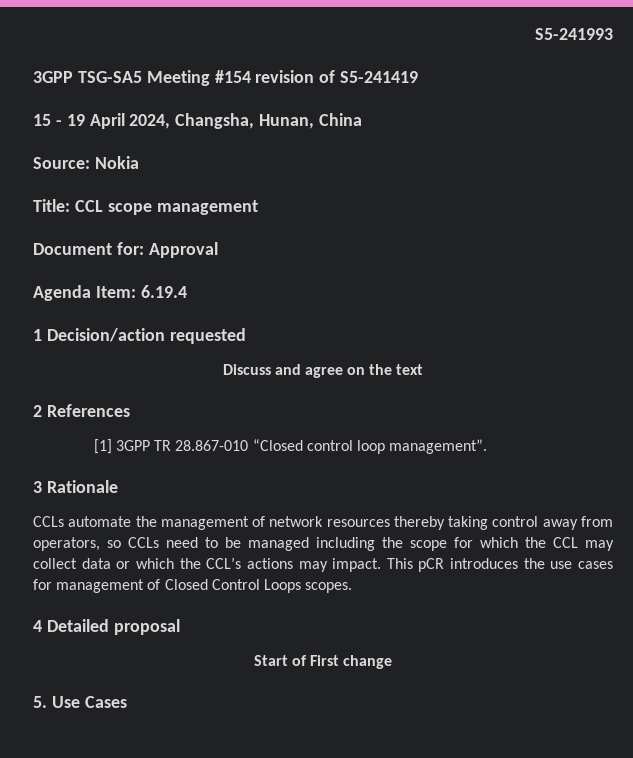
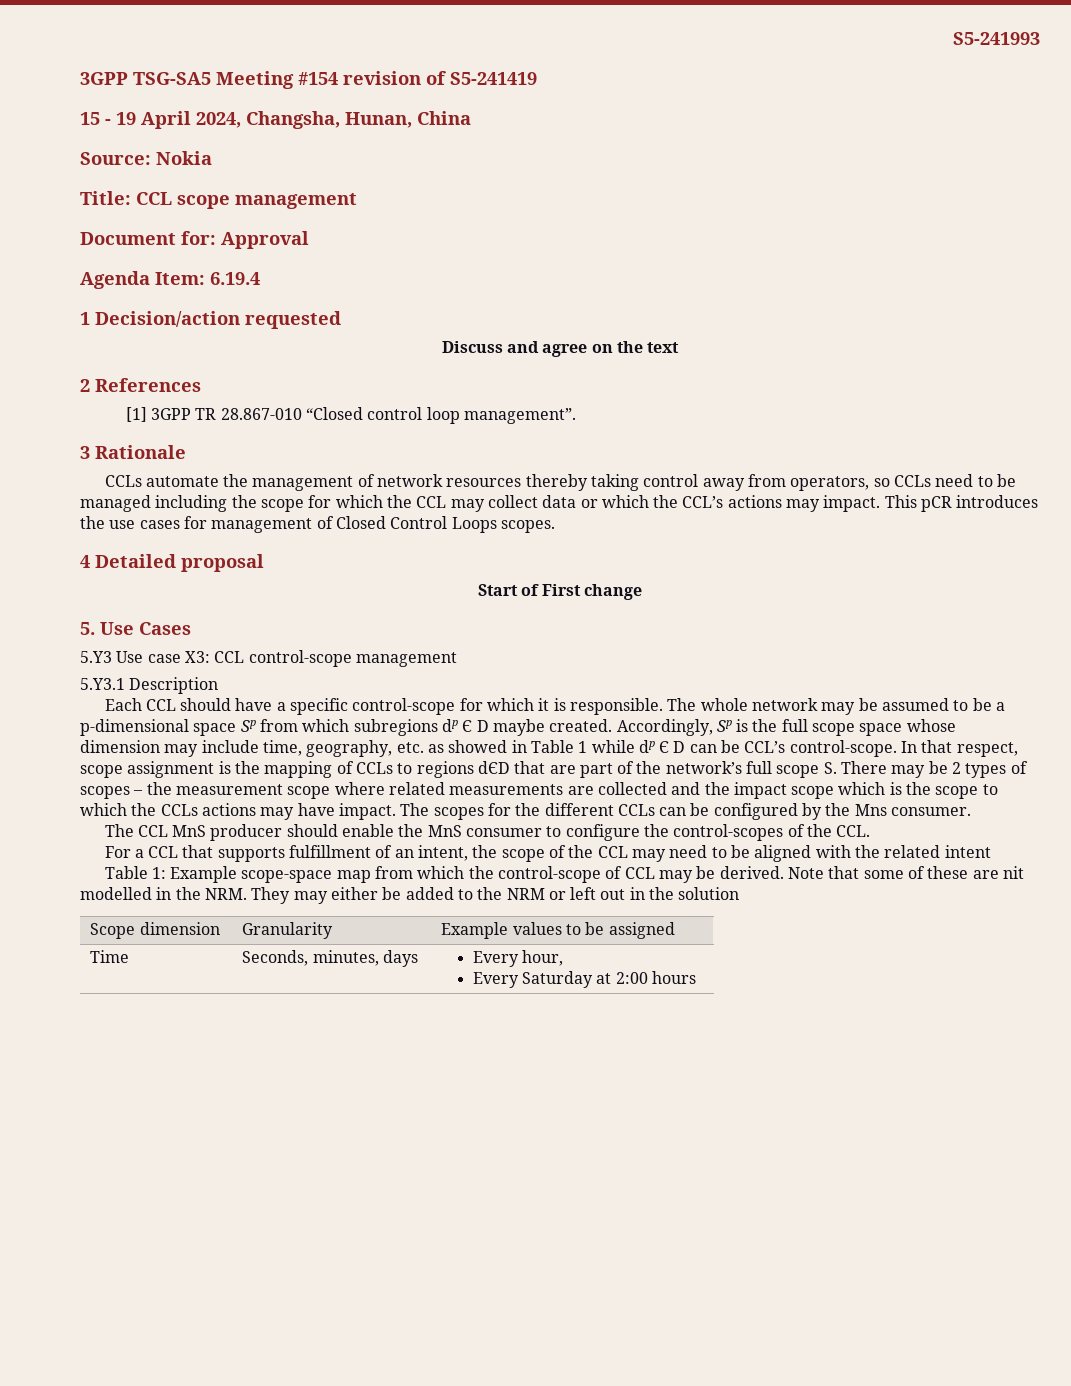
+ 5.Y3 Use case X3: CCL control-scope management
+ 5.Y3.1 Description
+ Each CCL should have a specific control-scope for which it is responsible. The whole network may be assumed to be a p-dimensional space Sp from which subregions dp Є D maybe created. Accordingly, Sp is the full scope space whose dimension may include time, geography, etc. as showed in Table 1 while dp Є D can be CCL’s control-scope. In that respect, scope assignment is the mapping of CCLs to regions dЄD that are part of the network’s full scope S. There may be 2 types of scopes – the measurement scope where related measurements are collected and the impact scope which is the scope to which the CCLs actions may have impact. The scopes for the different CCLs can be configured by the Mns consumer.
+ The CCL MnS producer should enable the MnS consumer to configure the control-scopes of the CCL.
+ For a CCL that supports fulfillment of an intent, the scope of the CCL may need to be aligned with the related intent
+ Table 1: Example scope-space map from which the control-scope of CCL may be derived. Note that some of these are nit modelled in the NRM. They may either be added to the NRM or left out in the solution
+ Scope dimension | Granularity | Example values to be assigned
+ Time | Seconds, minutes, days | Every hour,
+ Every Saturday at 2:00 hours

